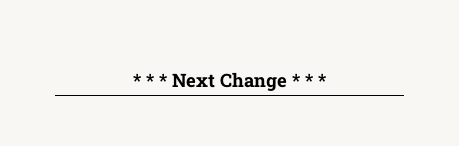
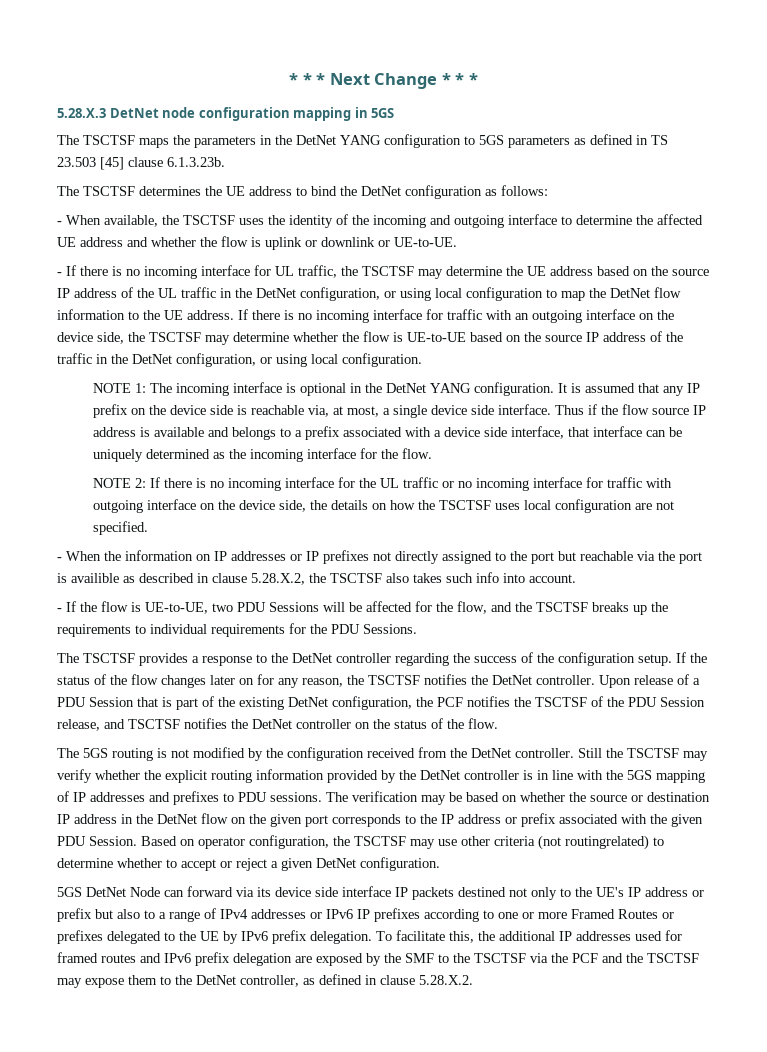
+ 5.28.X.3 DetNet node configuration mapping in 5GS
+ The TSCTSF maps the parameters in the DetNet YANG configuration to 5GS parameters as defined in TS 23.503 [45] clause 6.1.3.23b.
+ The TSCTSF determines the UE address to bind the DetNet configuration as follows:
+ - When available, the TSCTSF uses the identity of the incoming and outgoing interface to determine the affected UE address and whether the flow is uplink or downlink or UE-to-UE.
+ - If there is no incoming interface for UL traffic, the TSCTSF may determine the UE address based on the source IP address of the UL traffic in the DetNet configuration, or using local configuration to map the DetNet flow information to the UE address. If there is no incoming interface for traffic with an outgoing interface on the device side, the TSCTSF may determine whether the flow is UE-to-UE based on the source IP address of the traffic in the DetNet configuration, or using local configuration.
+ NOTE 1: The incoming interface is optional in the DetNet YANG configuration. It is assumed that any IP prefix on the device side is reachable via, at most, a single device side interface. Thus if the flow source IP address is available and belongs to a prefix associated with a device side interface, that interface can be uniquely determined as the incoming interface for the flow.
+ NOTE 2: If there is no incoming interface for the UL traffic or no incoming interface for traffic with outgoing interface on the device side, the details on how the TSCTSF uses local configuration are not specified.
+ - When the information on IP addresses or IP prefixes not directly assigned to the port but reachable via the port is availible as described in clause 5.28.X.2, the TSCTSF also takes such info into account.
+ - If the flow is UE-to-UE, two PDU Sessions will be affected for the flow, and the TSCTSF breaks up the requirements to individual requirements for the PDU Sessions.
+ The TSCTSF provides a response to the DetNet controller regarding the success of the configuration setup. If the status of the flow changes later on for any reason, the TSCTSF notifies the DetNet controller. Upon release of a PDU Session that is part of the existing DetNet configuration, the PCF notifies the TSCTSF of the PDU Session release, and TSCTSF notifies the DetNet controller on the status of the flow.
+ The 5GS routing is not modified by the configuration received from the DetNet controller. Still the TSCTSF may verify whether the explicit routing information provided by the DetNet controller is in line with the 5GS mapping of IP addresses and prefixes to PDU sessions. The verification may be based on whether the source or destination IP address in the DetNet flow on the given port corresponds to the IP address or prefix associated with the given PDU Session. Based on operator configuration, the TSCTSF may use other criteria (not routingrelated) to determine whether to accept or reject a given DetNet configuration.
+ 5GS DetNet Node can forward via its device side interface IP packets destined not only to the UE's IP address or prefix but also to a range of IPv4 addresses or IPv6 IP prefixes according to one or more Framed Routes or prefixes delegated to the UE by IPv6 prefix delegation. To facilitate this, the additional IP addresses used for framed routes and IPv6 prefix delegation are exposed by the SMF to the TSCTSF via the PCF and the TSCTSF may expose them to the DetNet controller, as defined in clause 5.28.X.2.

